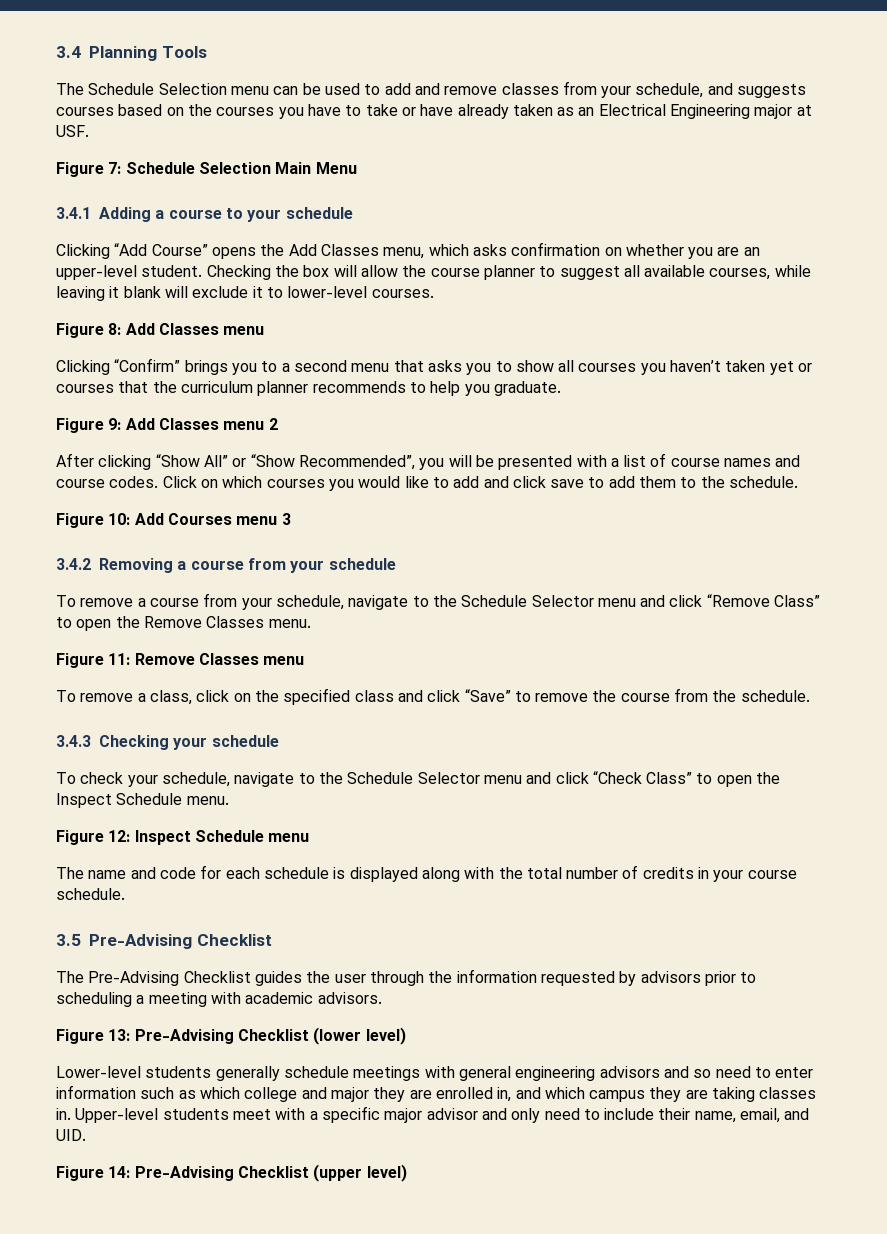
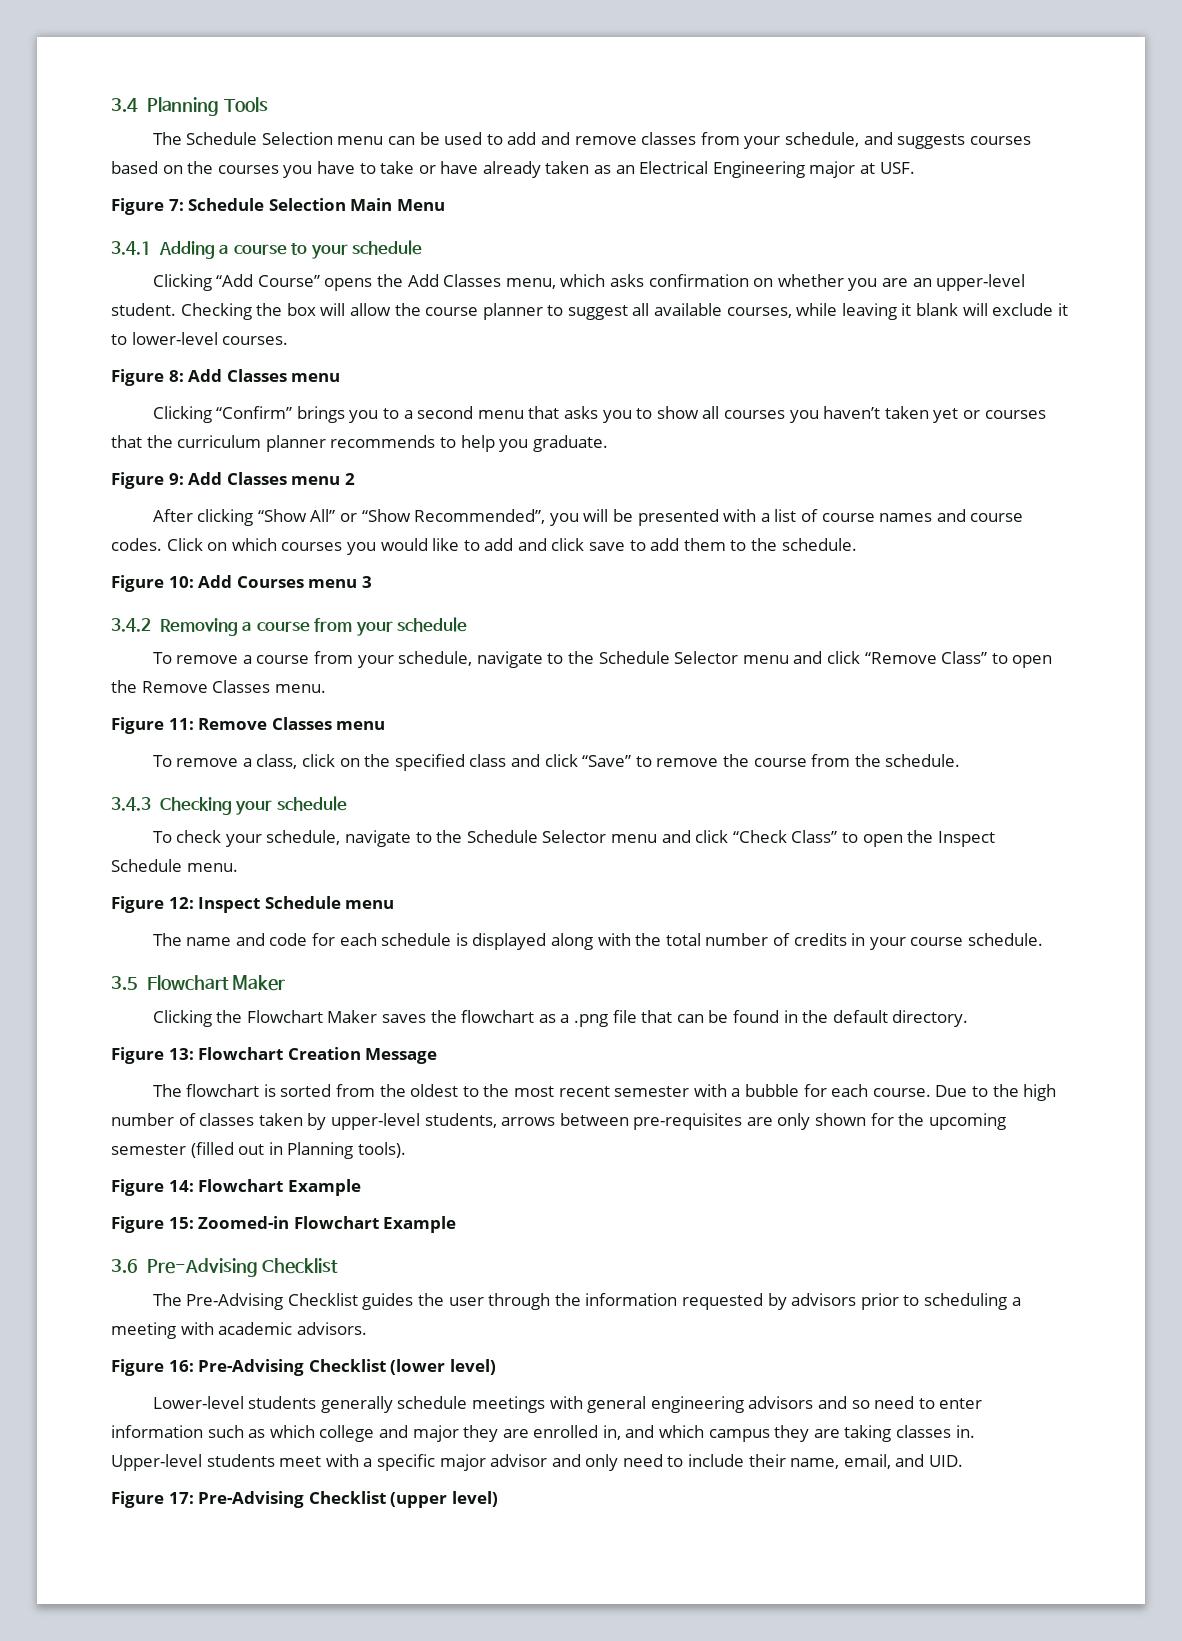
- 3.5 Pre-Advising Checklist
+ 3.5 Flowchart Maker
+ Clicking the Flowchart Maker saves the flowchart as a .png file that can be found in the default directory.
+ Figure 13: Flowchart Creation Message
+ The flowchart is sorted from the oldest to the most recent semester with a bubble for each course. Due to the high number of classes taken by upper-level students, arrows between pre-requisites are only shown for the upcoming semester (filled out in Planning tools).
+ Figure 14: Flowchart Example
+ Figure 15: Zoomed-in Flowchart Example
+ 3.6 Pre-Advising Checklist
- Figure 13: Pre-Advising Checklist (lower level)
+ Figure 16: Pre-Advising Checklist (lower level)
- Figure 14: Pre-Advising Checklist (upper level)
+ Figure 17: Pre-Advising Checklist (upper level)

